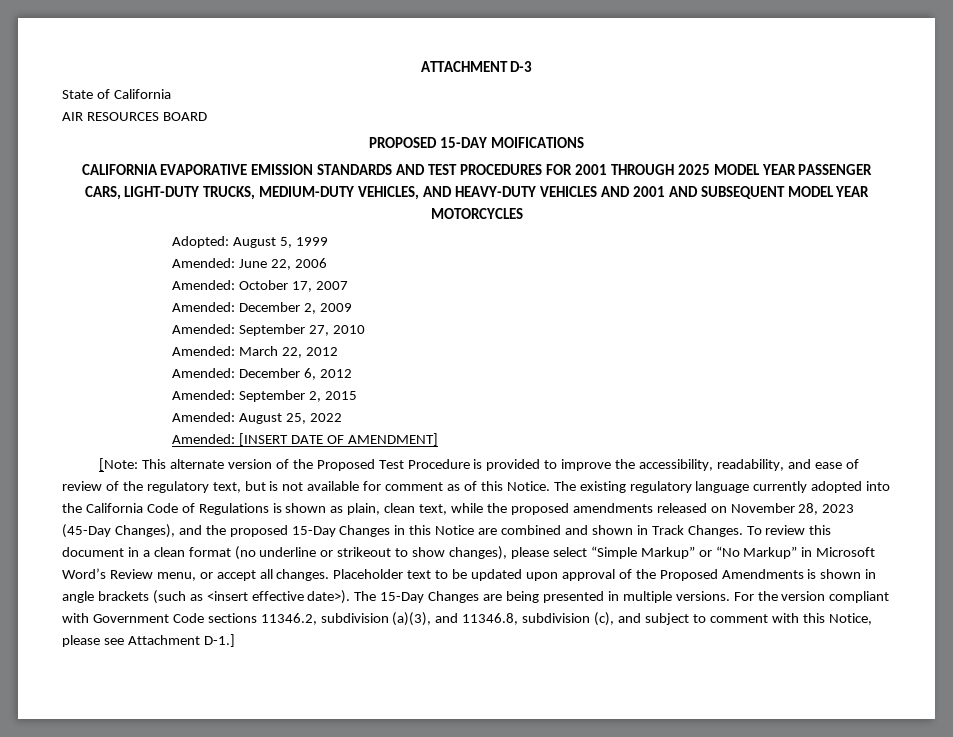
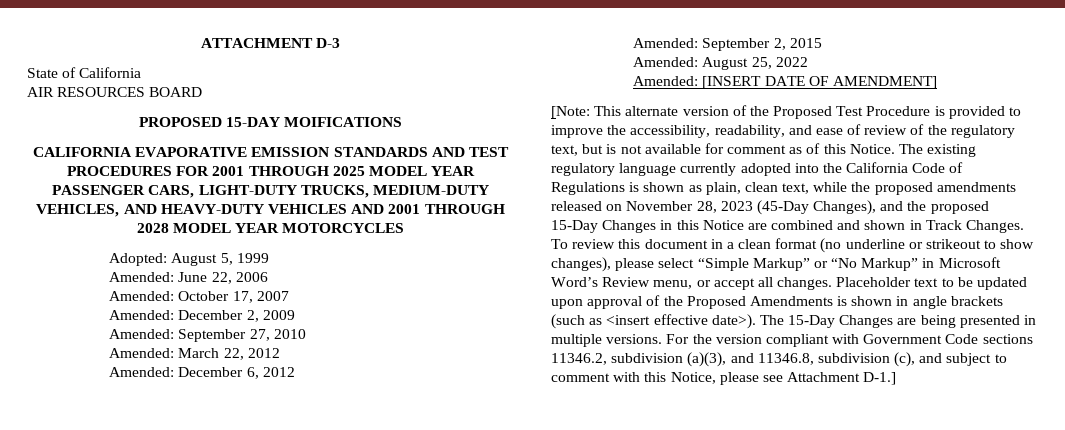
- CALIFORNIA EVAPORATIVE EMISSION STANDARDS AND TEST PROCEDURES FOR 2001 THROUGH 2025 MODEL YEAR PASSENGER CARS, LIGHT-DUTY TRUCKS, MEDIUM-DUTY VEHICLES, AND HEAVY-DUTY VEHICLES AND 2001 AND SUBSEQUENT MODEL YEAR MOTORCYCLES
+ CALIFORNIA EVAPORATIVE EMISSION STANDARDS AND TEST PROCEDURES FOR 2001 THROUGH 2025 MODEL YEAR PASSENGER CARS, LIGHT-DUTY TRUCKS, MEDIUM-DUTY VEHICLES, AND HEAVY-DUTY VEHICLES AND 2001 THROUGH 2028 MODEL YEAR MOTORCYCLES

